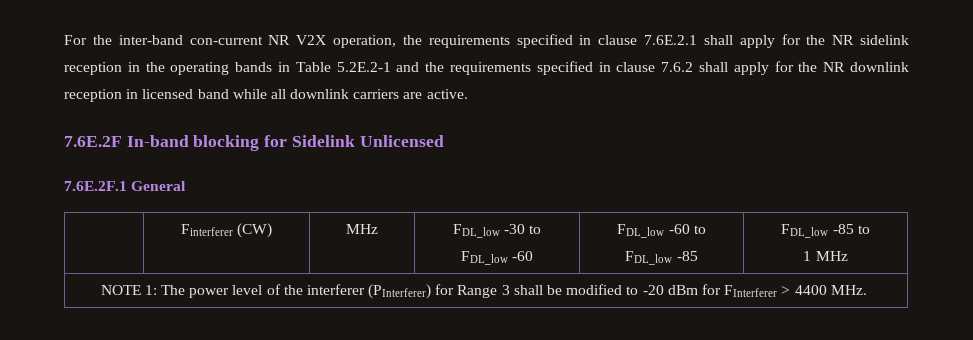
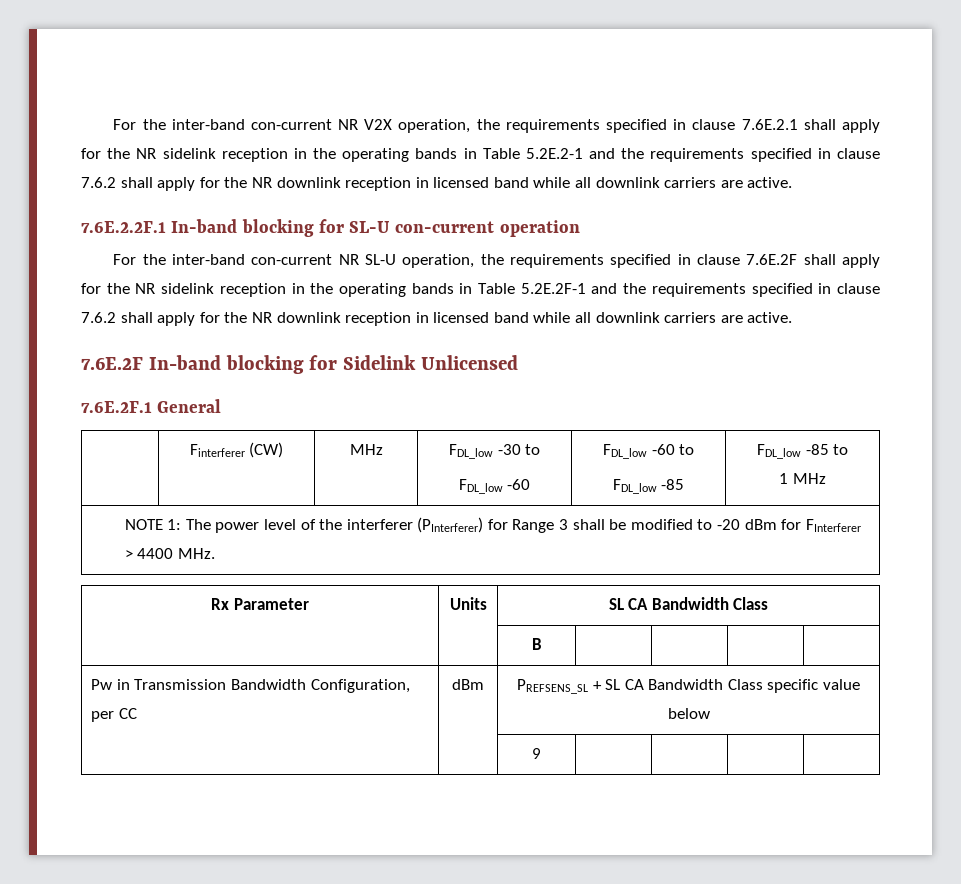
+ 7.6E.2.2F.1 In-band blocking for SL-U con-current operation
+ For the inter-band con-current NR SL-U operation, the requirements specified in clause 7.6E.2F shall apply for the NR sidelink reception in the operating bands in Table 5.2E.2F-1 and the requirements specified in clause 7.6.2 shall apply for the NR downlink reception in licensed band while all downlink carriers are active.
+ Rx Parameter | Units | SL CA Bandwidth Class
+ | | B | | | |
+ Pw in Transmission Bandwidth Configuration, per CC | dBm | PREFSENS_SL + SL CA Bandwidth Class specific value below
+ | | 9 | | | |

